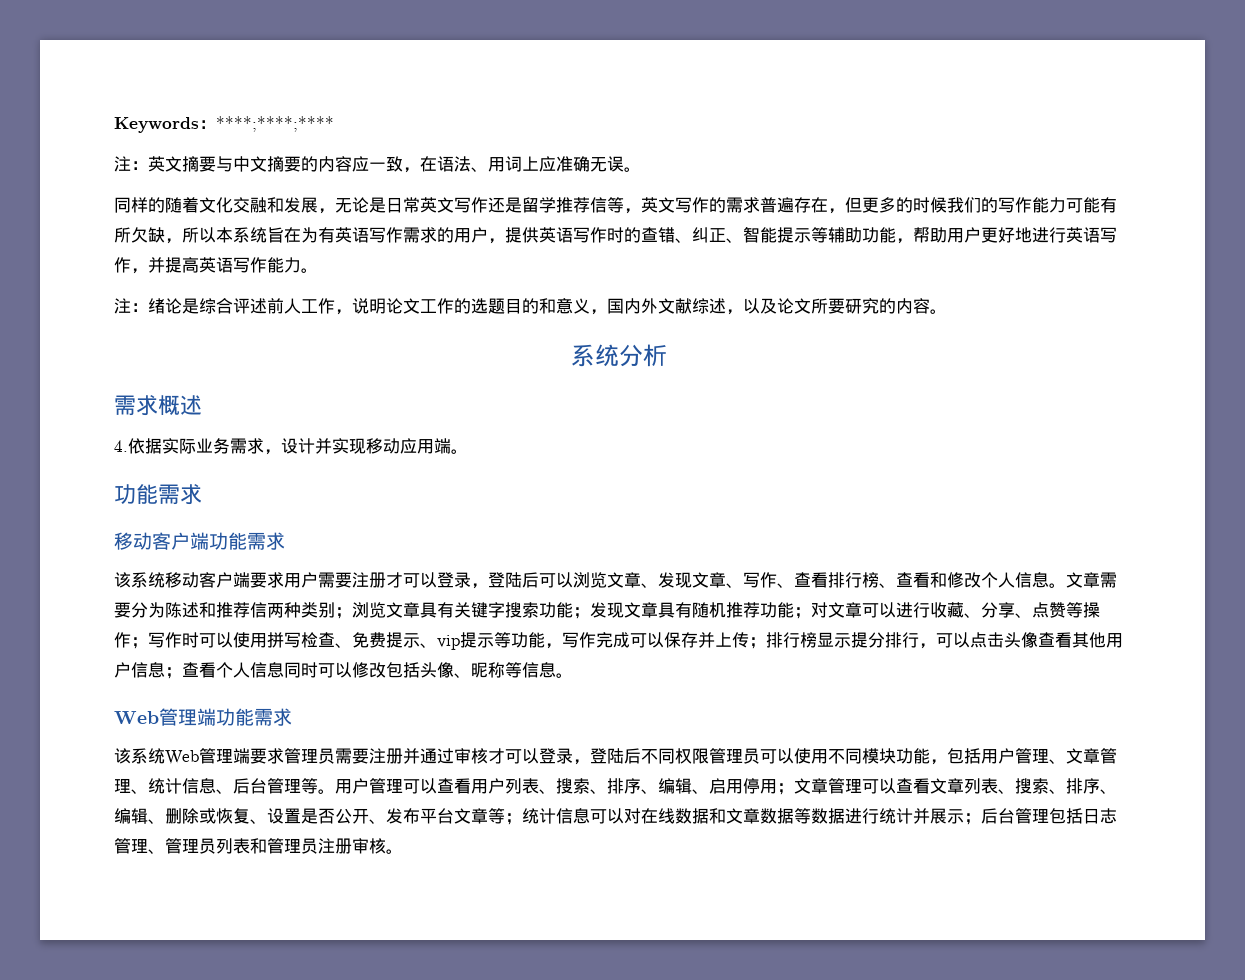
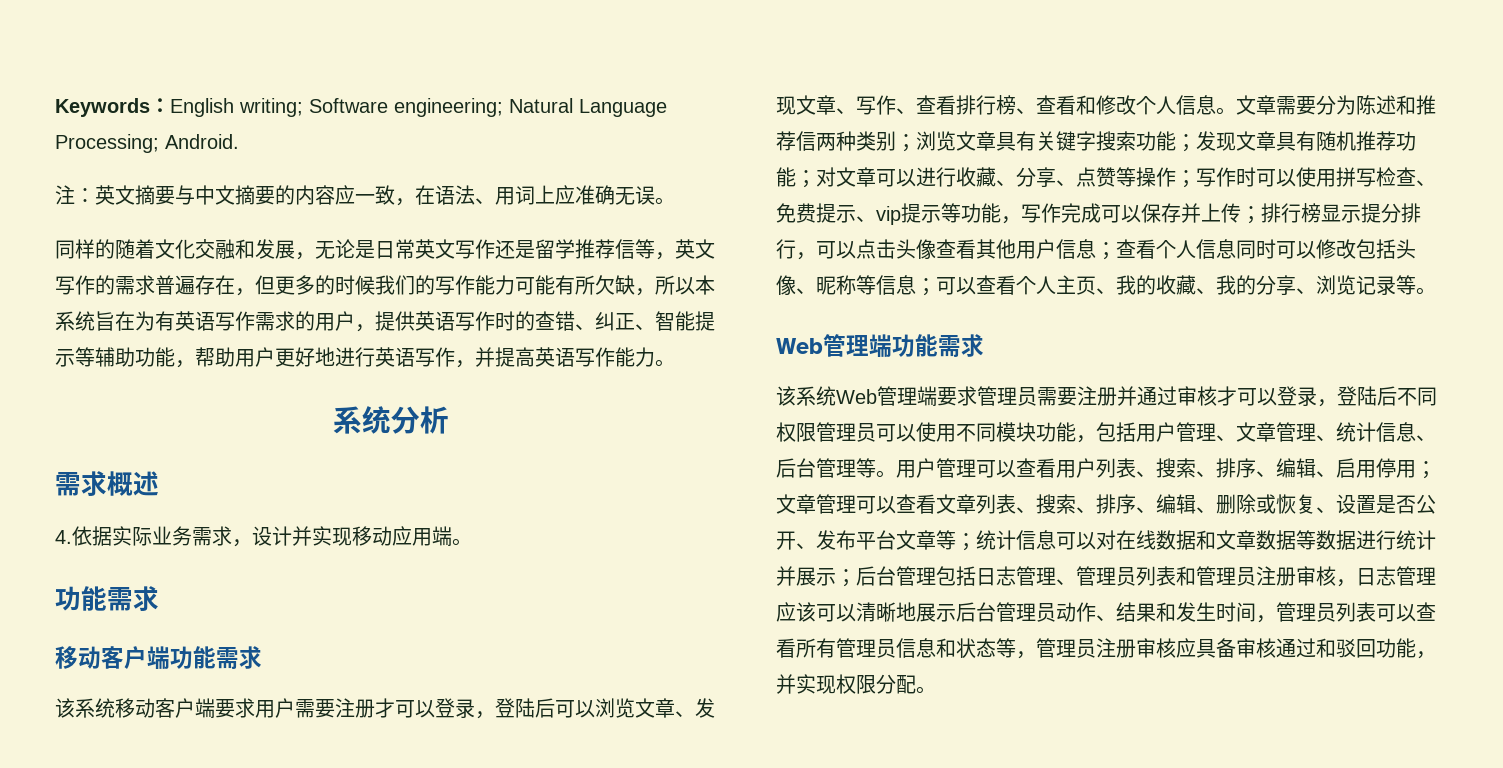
- Keywords：****;****;****
+ Keywords：English writing; Software engineering; Natural Language Processing; Android.
- 注：绪论是综合评述前人工作，说明论文工作的选题目的和意义，国内外文献综述，以及论文所要研究的内容。
- 查看个人信息同时可以修改包括头像、昵称等信息。
+ 查看个人信息同时可以修改包括头像、昵称等信息；可以查看个人主页、我的收藏、我的分享、浏览记录等。
- 后台管理包括日志管理、管理员列表和管理员注册审核。
+ 后台管理包括日志管理、管理员列表和管理员注册审核，日志管理应该可以清晰地展示后台管理员动作、结果和发生时间，管理员列表可以查看所有管理员信息和状态等，管理员注册审核应具备审核通过和驳回功能，并实现权限分配。

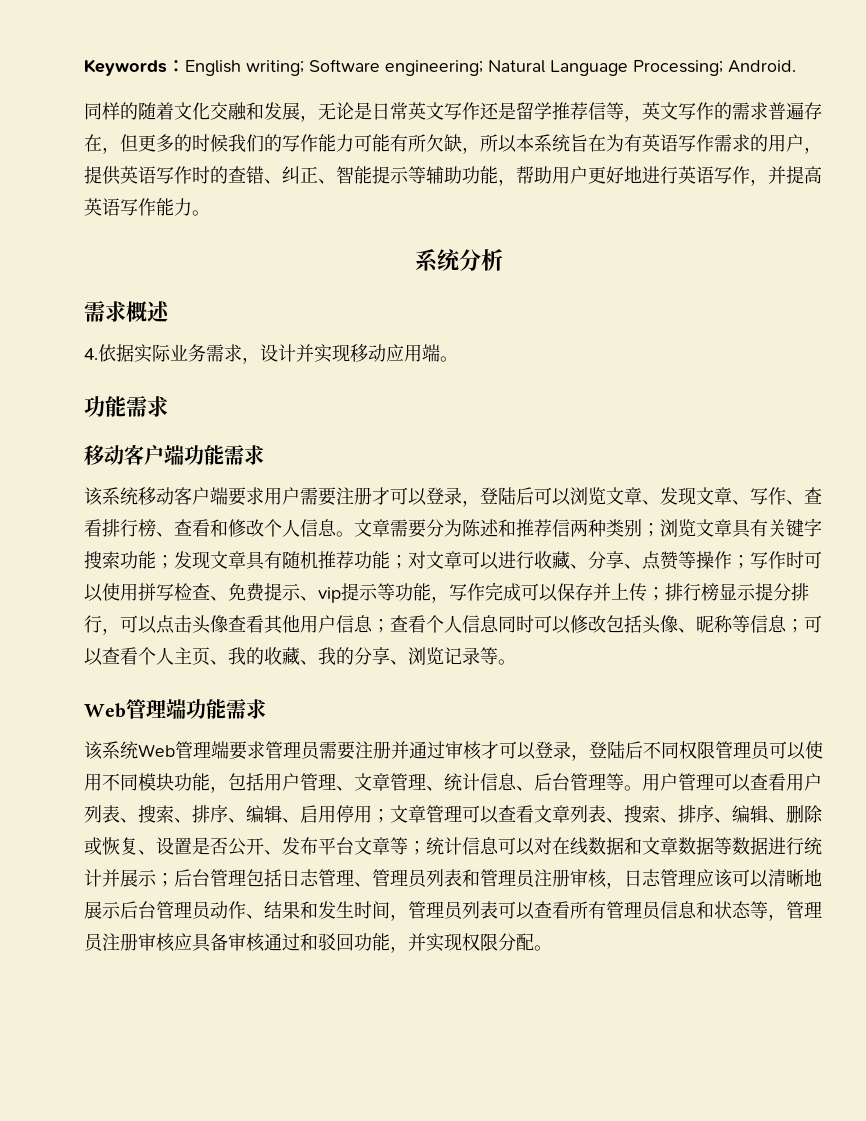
- 注：英文摘要与中文摘要的内容应一致，在语法、用词上应准确无误。

